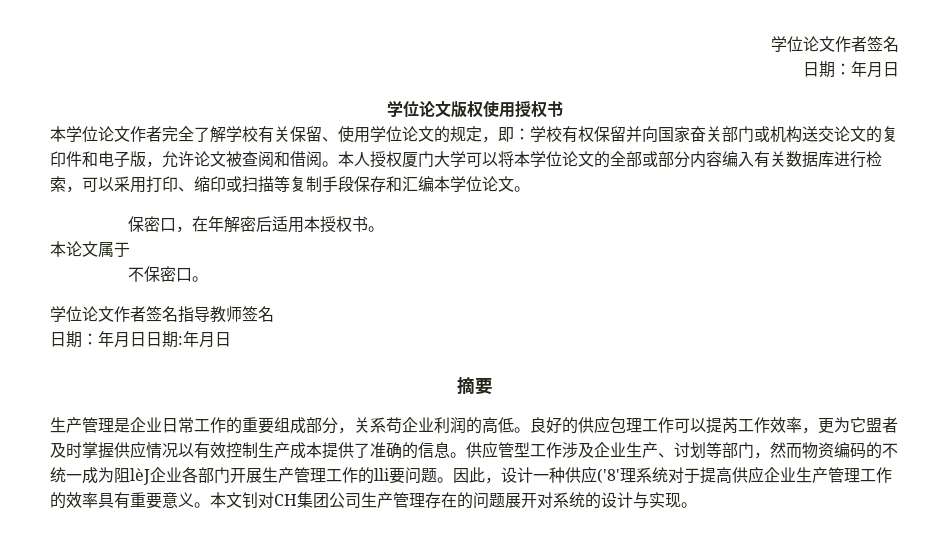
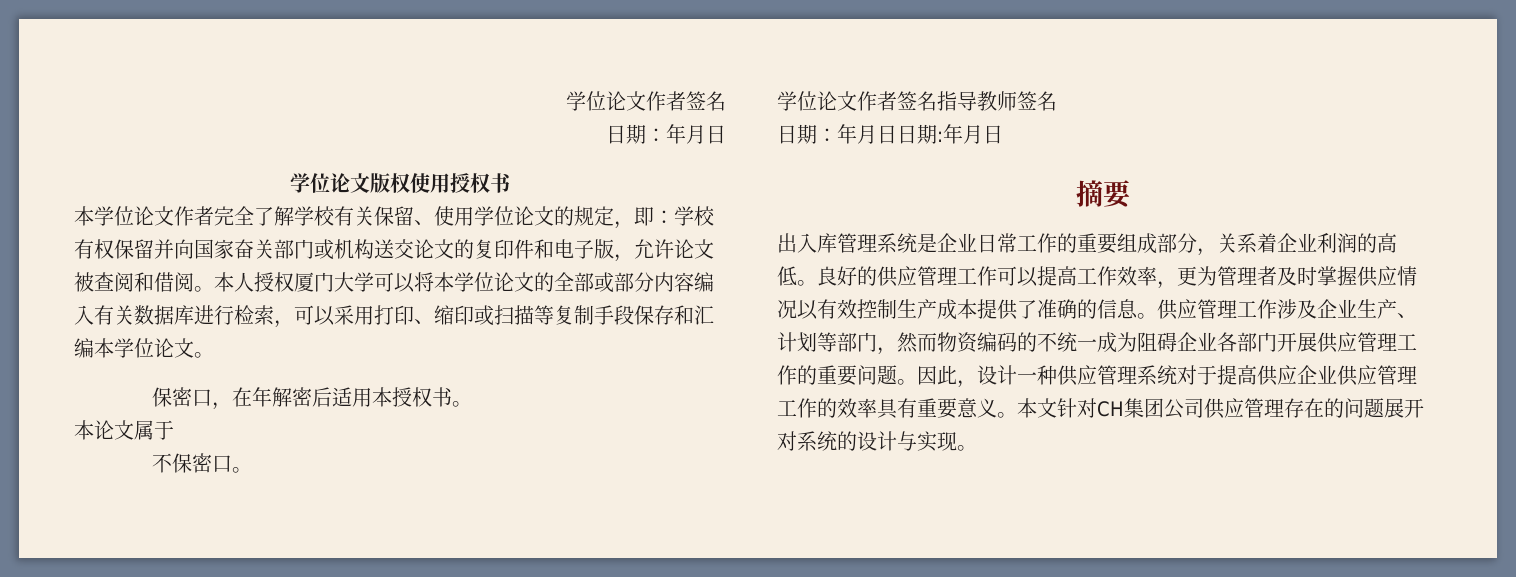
- 生产管理是企业日常工作的重要组成部分，关系苟企业利润的高低。
+ 出入库管理系统是企业日常工作的重要组成部分，关系着企业利润的高低。
- 良好的供应包理工作可以提芮工作效率，更为它盟者及时掌握供应情况以有效控制生产成本提供了准确的信息。
+ 良好的供应管理工作可以提高工作效率，更为管理者及时掌握供应情况以有效控制生产成本提供了准确的信息。
- 供应管型工作涉及企业生产、讨划等部门，然而物资编码的不统一成为阻lèJ企业各部门开展生产管理工作的lli要问题。
+ 供应管理工作涉及企业生产、计划等部门，然而物资编码的不统一成为阻碍企业各部门开展供应管理工作的重要问题。
- 因此，设计一种供应('8'理系统对于提高供应企业生产管理工作的效率具有重要意义。
+ 因此，设计一种供应管理系统对于提高供应企业供应管理工作的效率具有重要意义。
- 本文钊对CH集团公司生产管理存在的问题展开对系统的设计与实现。
+ 本文针对CH集团公司供应管理存在的问题展开对系统的设计与实现。

